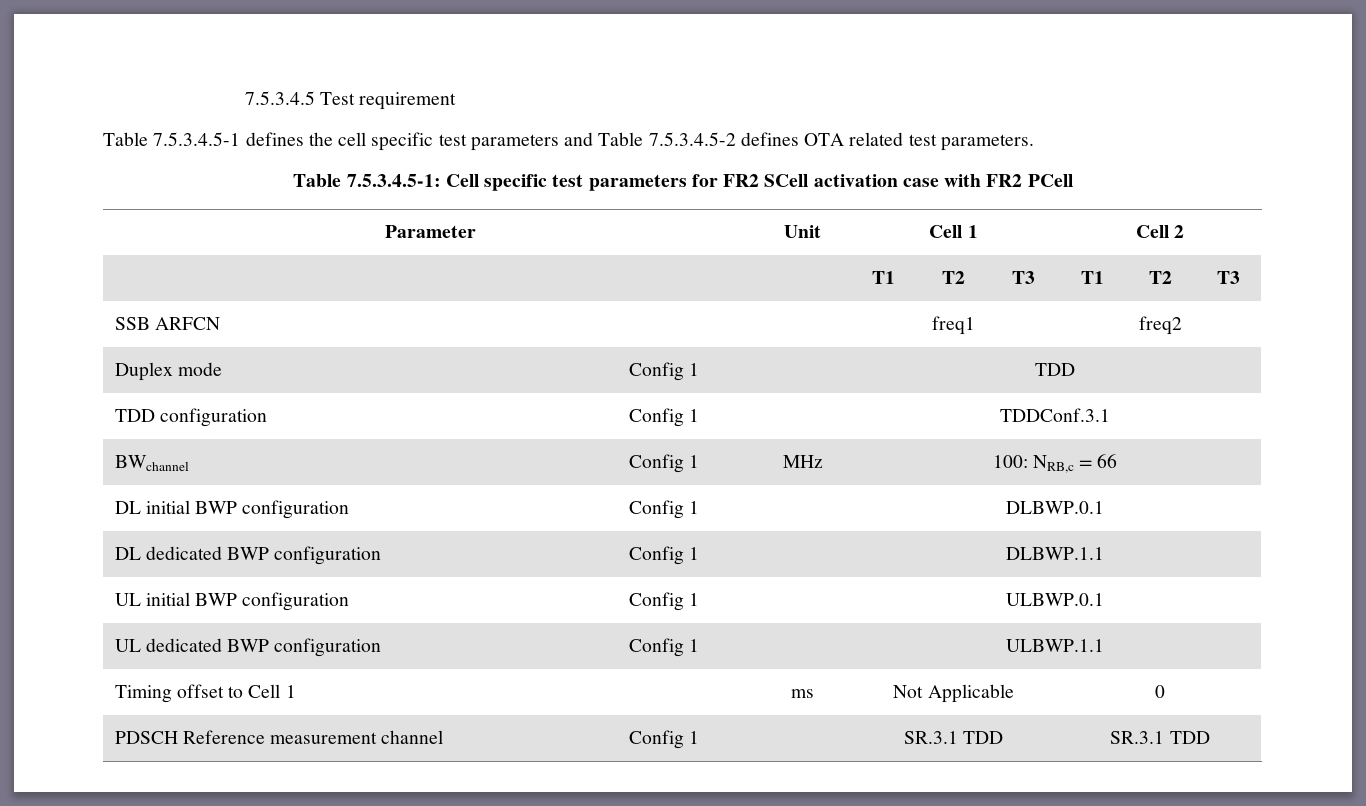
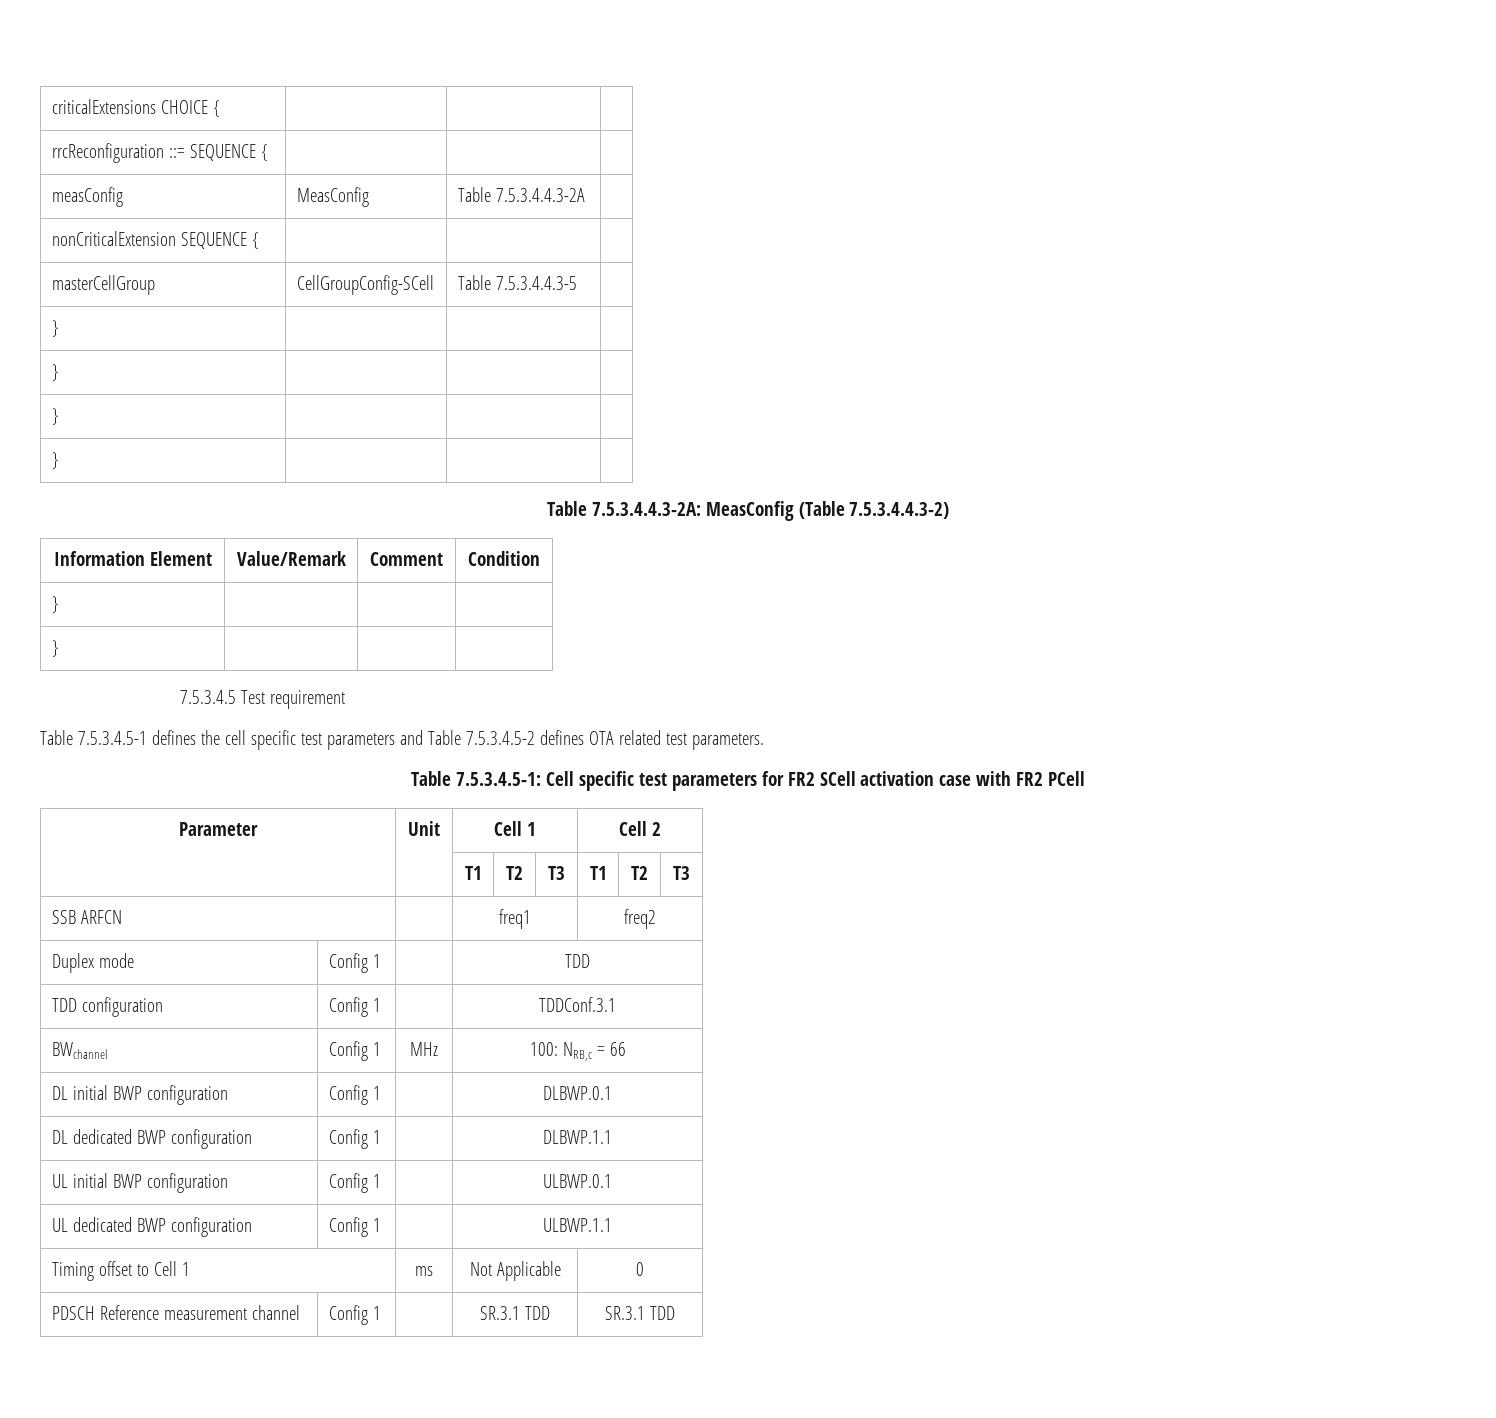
+ criticalExtensions CHOICE { | | |
+ rrcReconfiguration ::= SEQUENCE { | | |
+ measConfig | MeasConfig | Table 7.5.3.4.4.3-2A |
+ nonCriticalExtension SEQUENCE { | | |
+ masterCellGroup | CellGroupConfig-SCell | Table 7.5.3.4.4.3-5 |
+ } | | |
+ } | | |
+ } | | |
+ } | | |
+ Table 7.5.3.4.4.3-2A: MeasConfig (Table 7.5.3.4.4.3-2)
+ Information Element | Value/Remark | Comment | Condition
+ } | | |
+ } | | |

